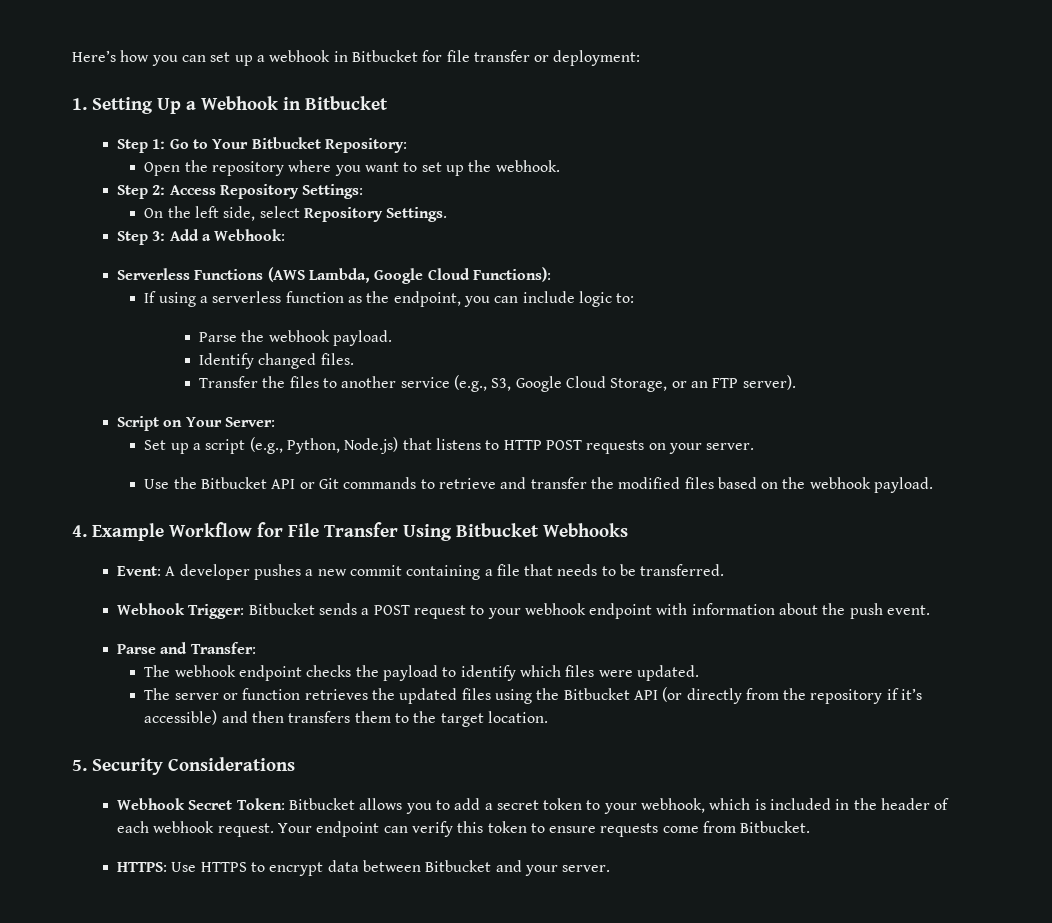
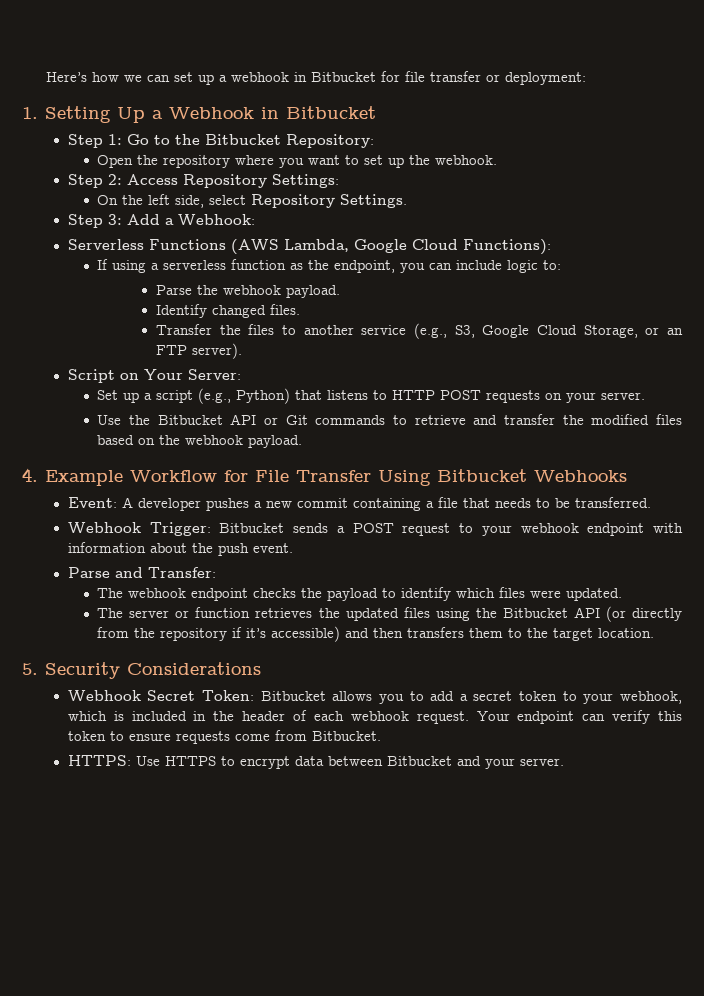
- Here’s how you can set up a webhook in Bitbucket for file transfer or deployment:
+ Here’s how we can set up a webhook in Bitbucket for file transfer or deployment:
- Step 1: Go to Your Bitbucket Repository:
+ Step 1: Go to the Bitbucket Repository:
- Set up a script (e.g., Python, Node.js) that listens to HTTP POST requests on your server.
+ Set up a script (e.g., Python) that listens to HTTP POST requests on your server.

